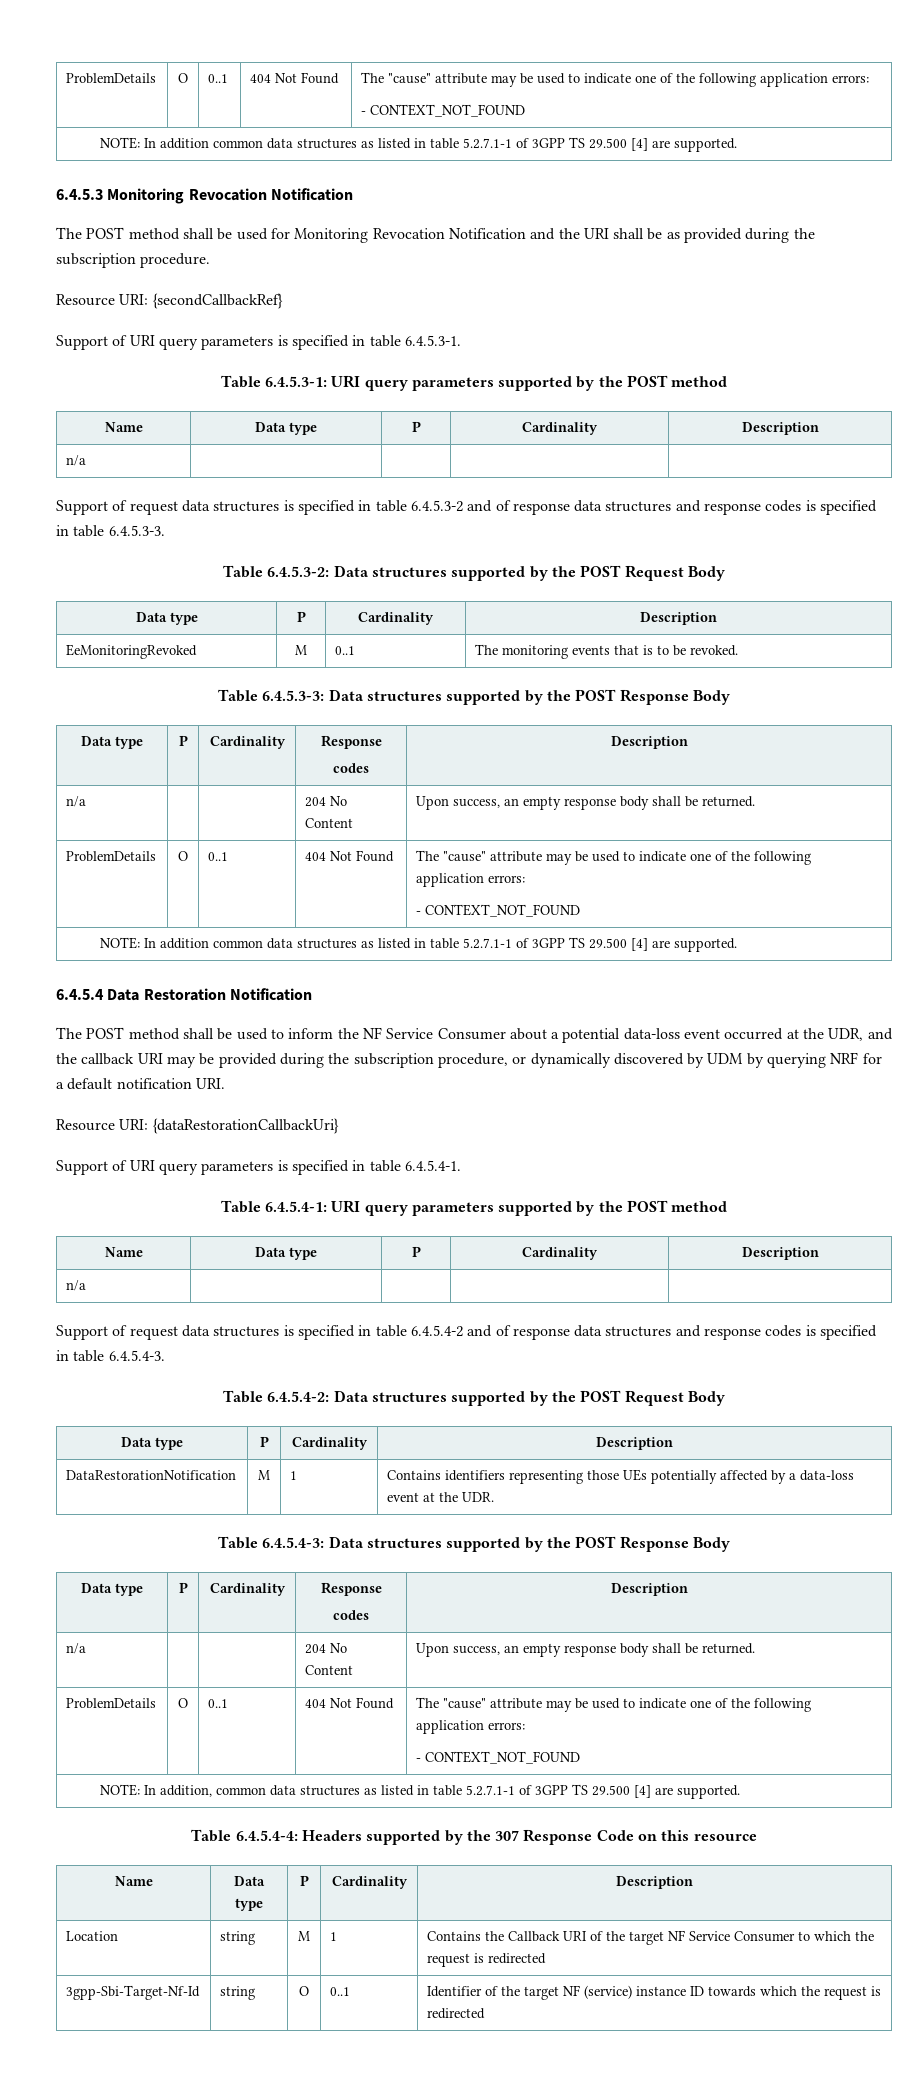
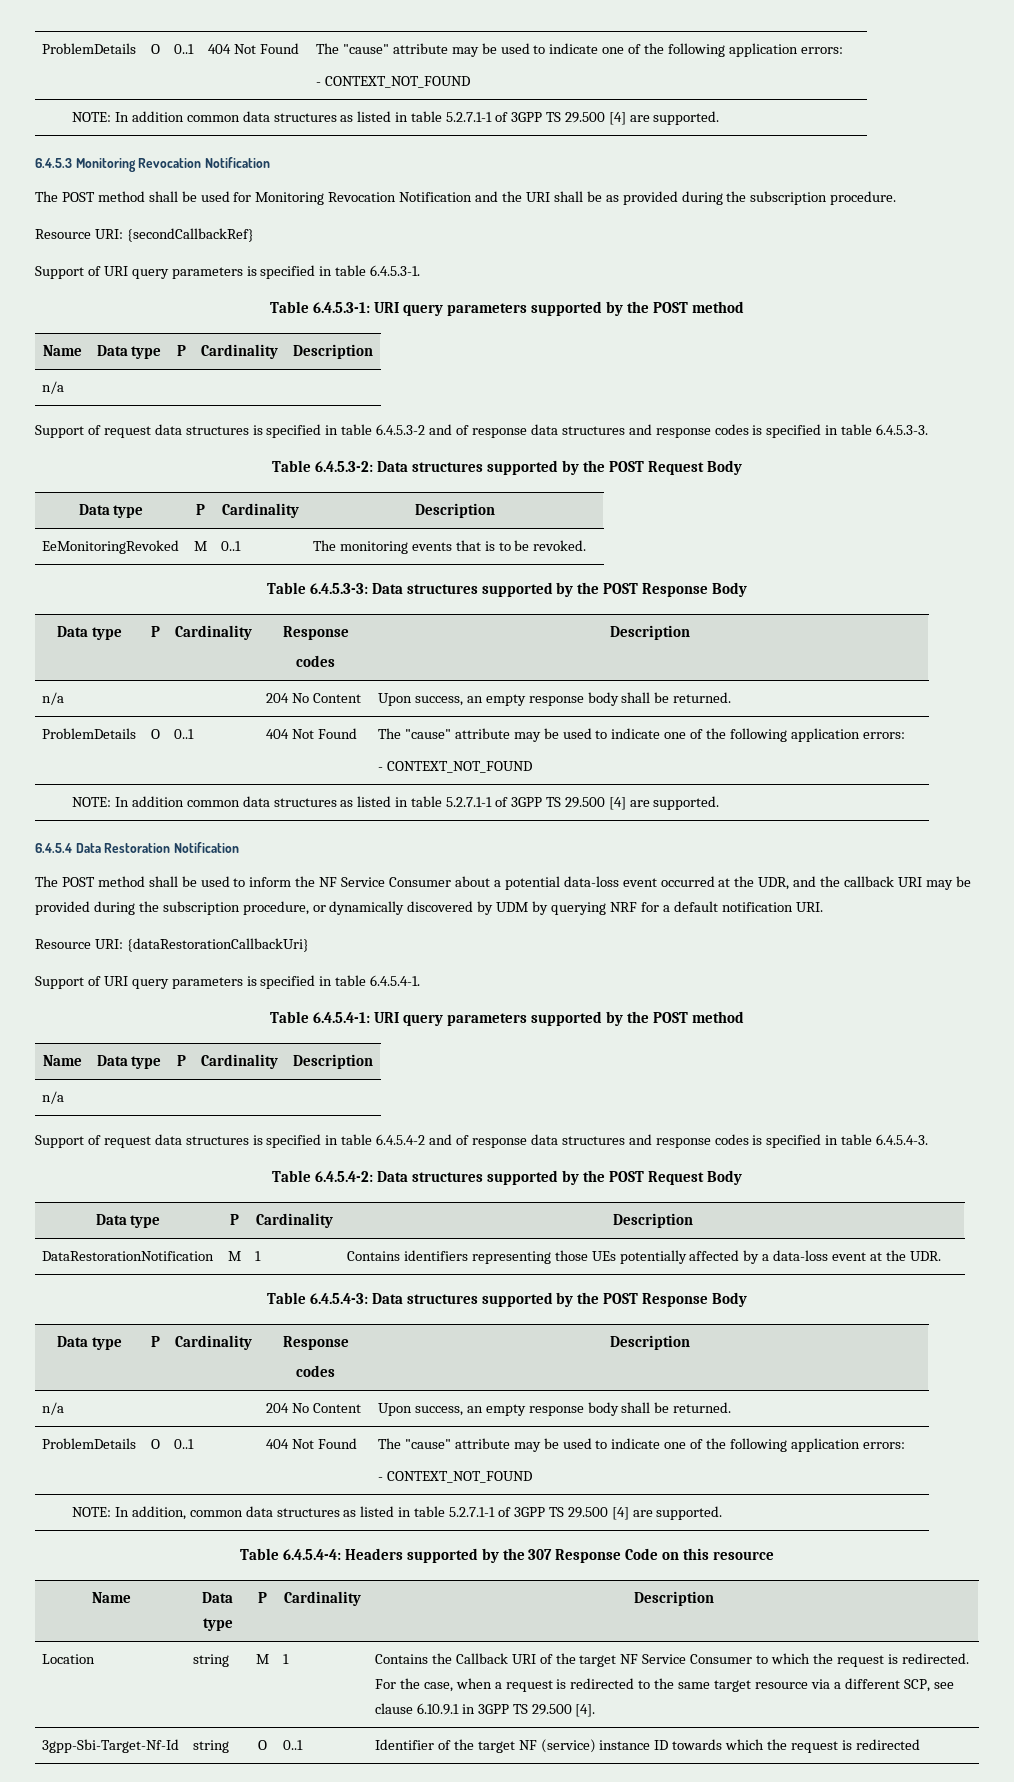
- Contains the Callback URI of the target NF Service Consumer to which the request is redirected
+ Contains the Callback URI of the target NF Service Consumer to which the request is redirected. For the case, when a request is redirected to the same target resource via a different SCP, see clause 6.10.9.1 in 3GPP TS 29.500 [4].

